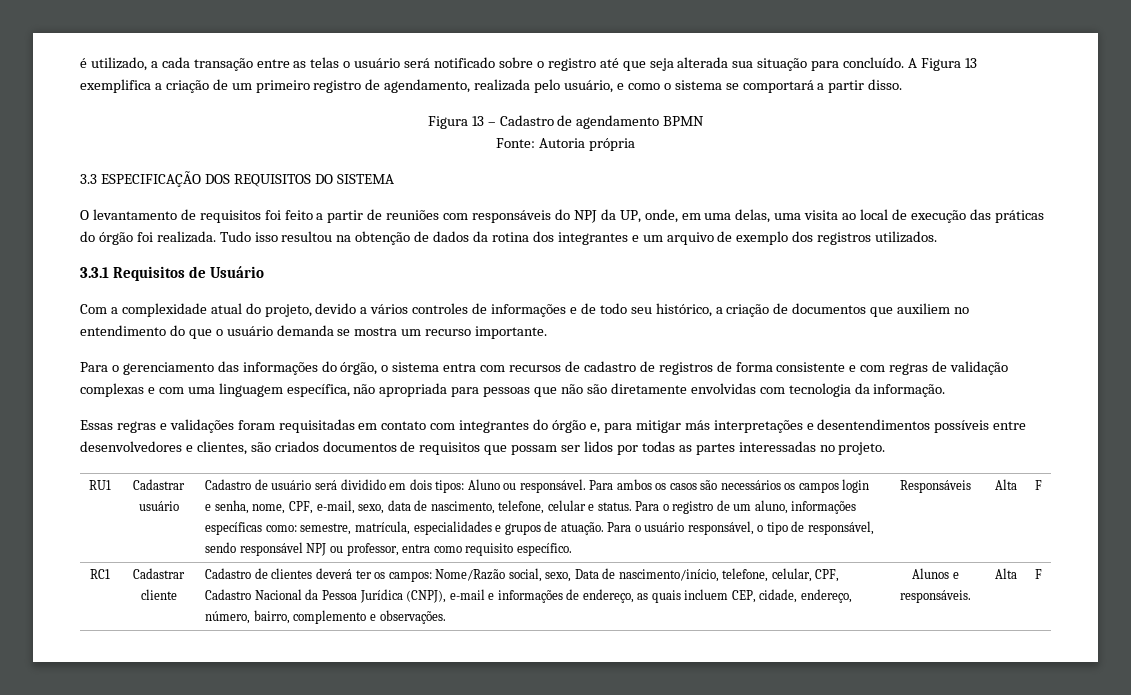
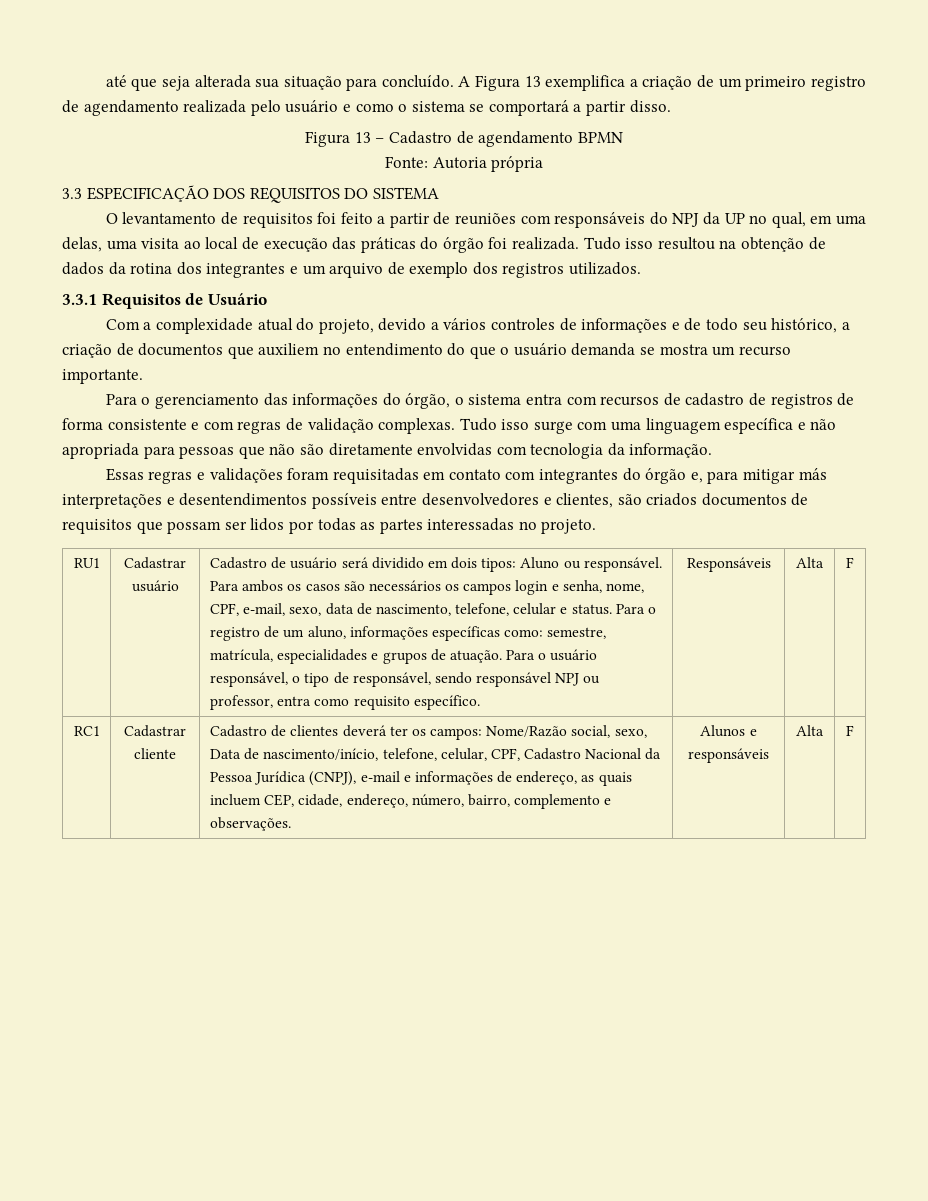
- é utilizado, a cada transação entre as telas o usuário será notificado sobre o registro até que seja alterada sua situação para concluído.
+ até que seja alterada sua situação para concluído.
- A Figura 13 exemplifica a criação de um primeiro registro de agendamento, realizada pelo usuário, e como o sistema se comportará a partir disso.
+ A Figura 13 exemplifica a criação de um primeiro registro de agendamento realizada pelo usuário e como o sistema se comportará a partir disso.
- O levantamento de requisitos foi feito a partir de reuniões com responsáveis do NPJ da UP, onde, em uma delas, uma visita ao local de execução das práticas do órgão foi realizada.
+ O levantamento de requisitos foi feito a partir de reuniões com responsáveis do NPJ da UP no qual, em uma delas, uma visita ao local de execução das práticas do órgão foi realizada.
- Para o gerenciamento das informações do órgão, o sistema entra com recursos de cadastro de registros de forma consistente e com regras de validação complexas e com uma linguagem específica, não apropriada para pessoas que não são diretamente envolvidas com tecnologia da informação.
+ Para o gerenciamento das informações do órgão, o sistema entra com recursos de cadastro de registros de forma consistente e com regras de validação complexas. Tudo isso surge com uma linguagem específica e não apropriada para pessoas que não são diretamente envolvidas com tecnologia da informação.
- Alunos e responsáveis.
+ Alunos e responsáveis

